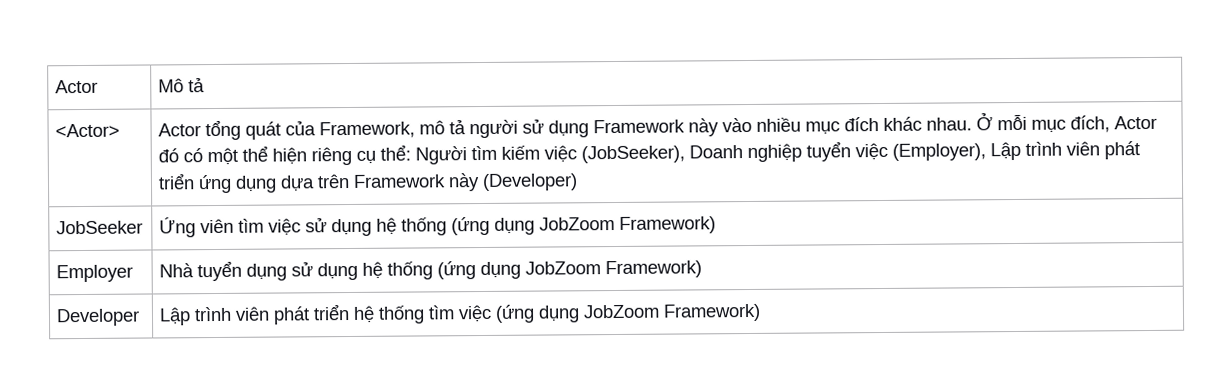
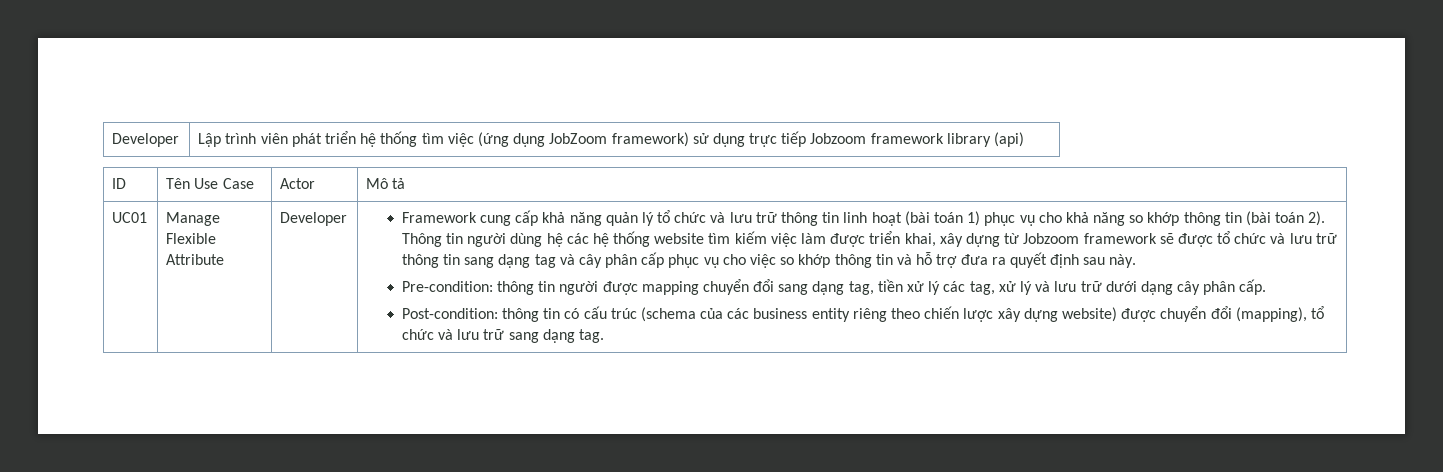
- Actor | Mô tả
- <Actor> | Actor tổng quát của Framework, mô tả người sử dụng Framework này vào nhiều mục đích khác nhau. Ở mỗi mục đích, Actor đó có một thể hiện riêng cụ thể: Người tìm kiếm việc (JobSeeker), Doanh nghiệp tuyển việc (Employer), Lập trình viên phát triển ứng dụng dựa trên Framework này (Developer)
- JobSeeker | Ứng viên tìm việc sử dụng hệ thống (ứng dụng JobZoom Framework)
- Employer | Nhà tuyển dụng sử dụng hệ thống (ứng dụng JobZoom Framework)
- Developer | Lập trình viên phát triển hệ thống tìm việc (ứng dụng JobZoom Framework)
+ Developer | Lập trình viên phát triển hệ thống tìm việc (ứng dụng JobZoom framework) sử dụng trực tiếp Jobzoom framework library (api)
+ ID | Tên Use Case | Actor | Mô tả
+ UC01 | Manage Flexible Attribute | Developer | Framework cung cấp khả năng quản lý tổ chức và lưu trữ thông tin linh hoạt (bài toán 1) phục vụ cho khả năng so khớp thông tin (bài toán 2). Thông tin người dùng hệ các hệ thống website tìm kiếm việc làm được triển khai, xây dựng từ Jobzoom framework sẽ được tổ chức và lưu trữ thông tin sang dạng tag và cây phân cấp phục vụ cho việc so khớp thông tin và hỗ trợ đưa ra quyết định sau này.
+ Pre-condition: thông tin người được mapping chuyển đổi sang dạng tag, tiền xử lý các tag, xử lý và lưu trữ dưới dạng cây phân cấp.
+ Post-condition: thông tin có cấu trúc (schema của các business entity riêng theo chiến lược xây dựng website) được chuyển đổi (mapping), tổ chức và lưu trữ sang dạng tag.

